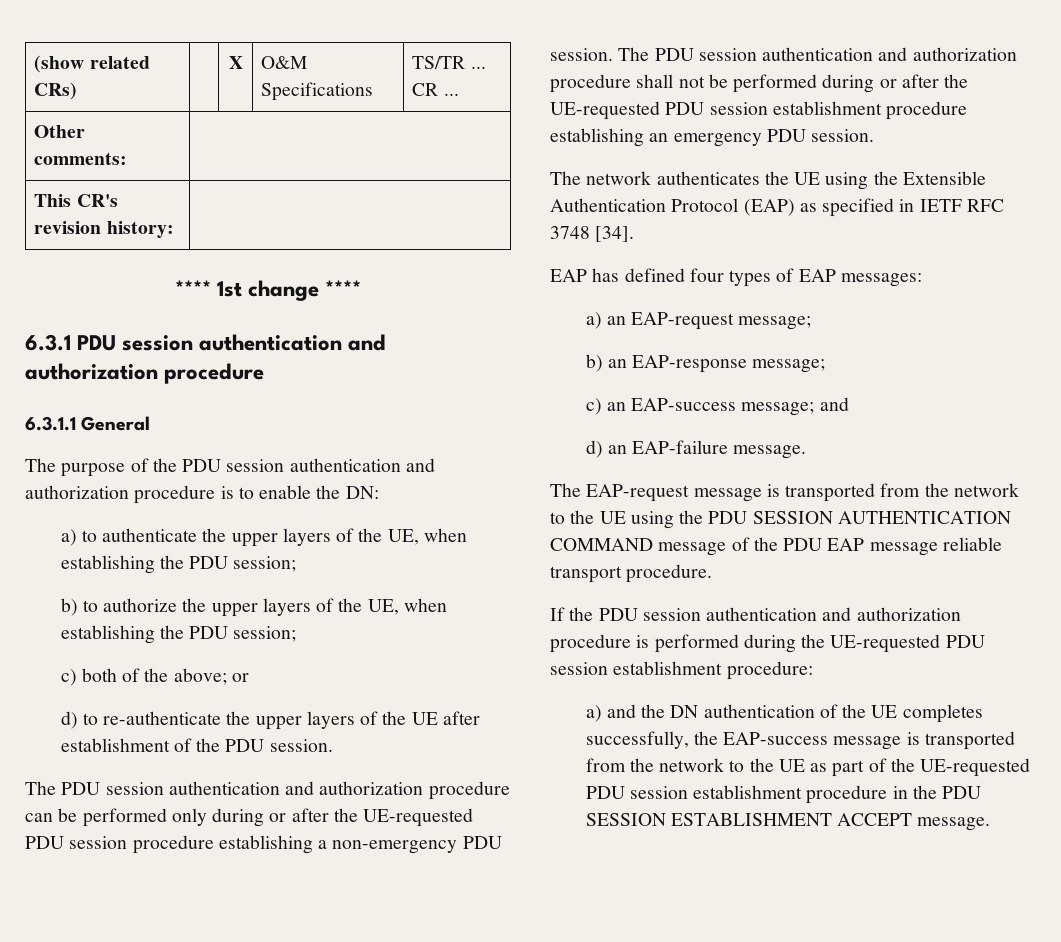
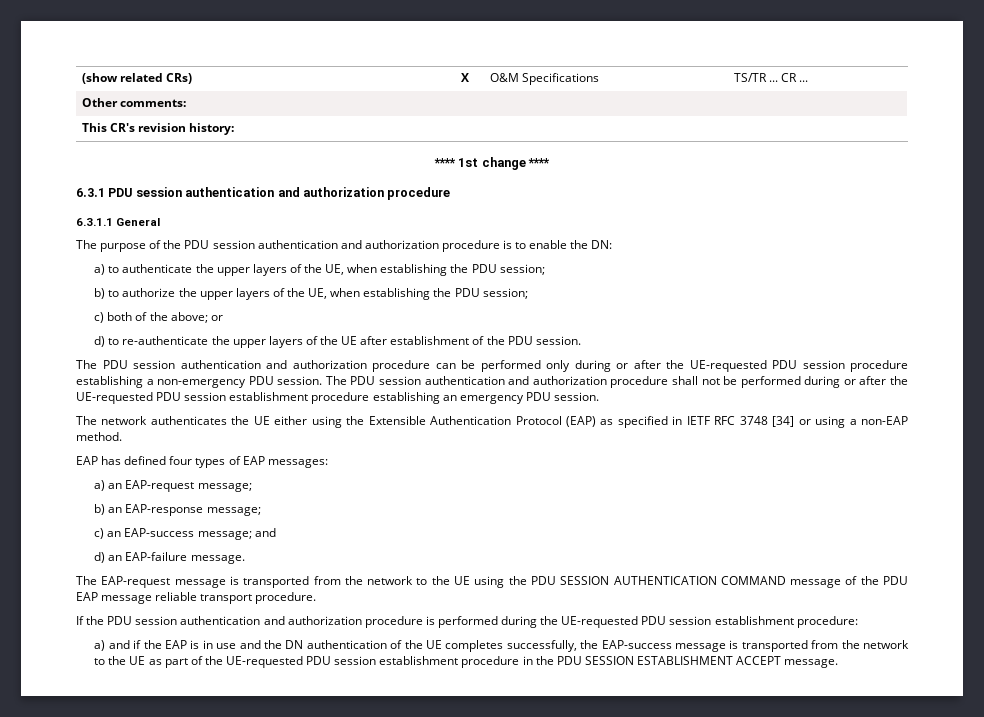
- The network authenticates the UE using the Extensible Authentication Protocol (EAP) as specified in IETF RFC 3748 [34].
+ The network authenticates the UE either using the Extensible Authentication Protocol (EAP) as specified in IETF RFC 3748 [34] or using a non-EAP method.
- a) and the DN authentication of the UE completes successfully, the EAP-success message is transported from the network to the UE as part of the UE-requested PDU session establishment procedure in the PDU SESSION ESTABLISHMENT ACCEPT message.
+ a) and if the EAP is in use and the DN authentication of the UE completes successfully, the EAP-success message is transported from the network to the UE as part of the UE-requested PDU session establishment procedure in the PDU SESSION ESTABLISHMENT ACCEPT message.

